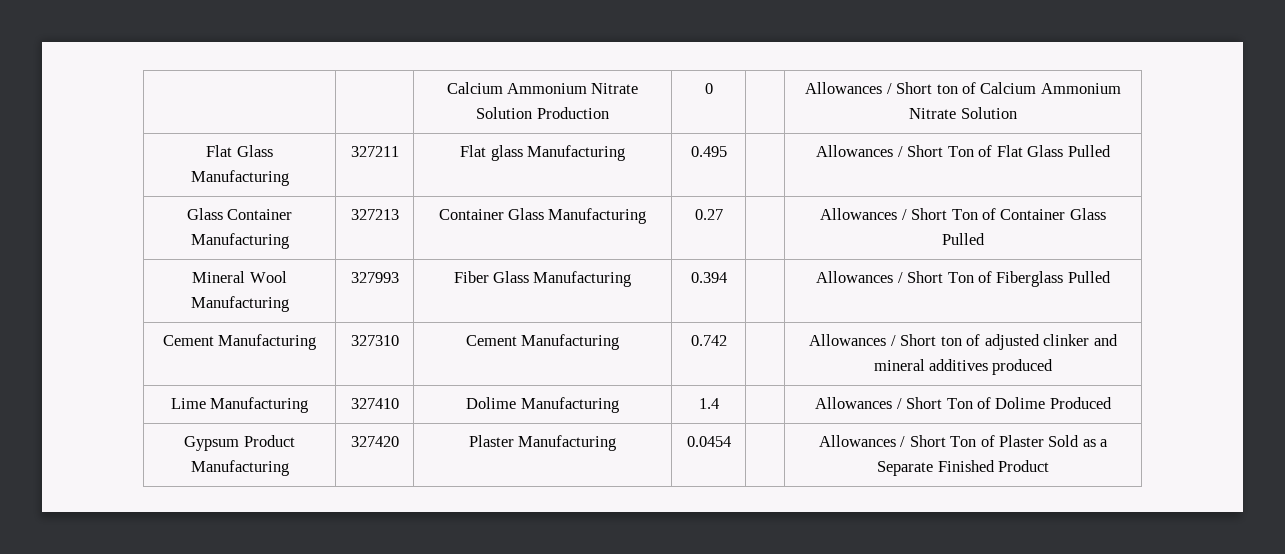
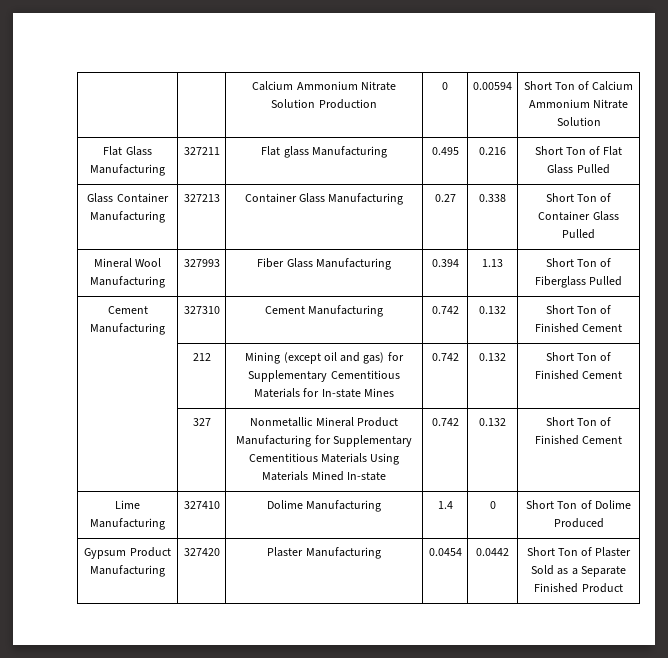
- | | Calcium Ammonium Nitrate Solution Production | 0 | | Allowances / Short ton of Calcium Ammonium Nitrate Solution
+ | | Calcium Ammonium Nitrate Solution Production | 0 | 0.00594 | Short Ton of Calcium Ammonium Nitrate Solution
- Flat Glass Manufacturing | 327211 | Flat glass Manufacturing | 0.495 | | Allowances / Short Ton of Flat Glass Pulled
+ Flat Glass Manufacturing | 327211 | Flat glass Manufacturing | 0.495 | 0.216 | Short Ton of Flat Glass Pulled
- Glass Container Manufacturing | 327213 | Container Glass Manufacturing | 0.27 | | Allowances / Short Ton of Container Glass Pulled
+ Glass Container Manufacturing | 327213 | Container Glass Manufacturing | 0.27 | 0.338 | Short Ton of Container Glass Pulled
- Mineral Wool Manufacturing | 327993 | Fiber Glass Manufacturing | 0.394 | | Allowances / Short Ton of Fiberglass Pulled
+ Mineral Wool Manufacturing | 327993 | Fiber Glass Manufacturing | 0.394 | 1.13 | Short Ton of Fiberglass Pulled
- Cement Manufacturing | 327310 | Cement Manufacturing | 0.742 | | Allowances / Short ton of adjusted clinker and mineral additives produced
+ Cement Manufacturing | 327310 | Cement Manufacturing | 0.742 | 0.132 | Short Ton of Finished Cement
+ | 212 | Mining (except oil and gas) for Supplementary Cementitious Materials for In-state Mines | 0.742 | 0.132 | Short Ton of Finished Cement
+ | 327 | Nonmetallic Mineral Product Manufacturing for Supplementary Cementitious Materials Using Materials Mined In-state | 0.742 | 0.132 | Short Ton of Finished Cement
- Lime Manufacturing | 327410 | Dolime Manufacturing | 1.4 | | Allowances / Short Ton of Dolime Produced
+ Lime Manufacturing | 327410 | Dolime Manufacturing | 1.4 | 0 | Short Ton of Dolime Produced
- Gypsum Product Manufacturing | 327420 | Plaster Manufacturing | 0.0454 | | Allowances / Short Ton of Plaster Sold as a Separate Finished Product
+ Gypsum Product Manufacturing | 327420 | Plaster Manufacturing | 0.0454 | 0.0442 | Short Ton of Plaster Sold as a Separate Finished Product

